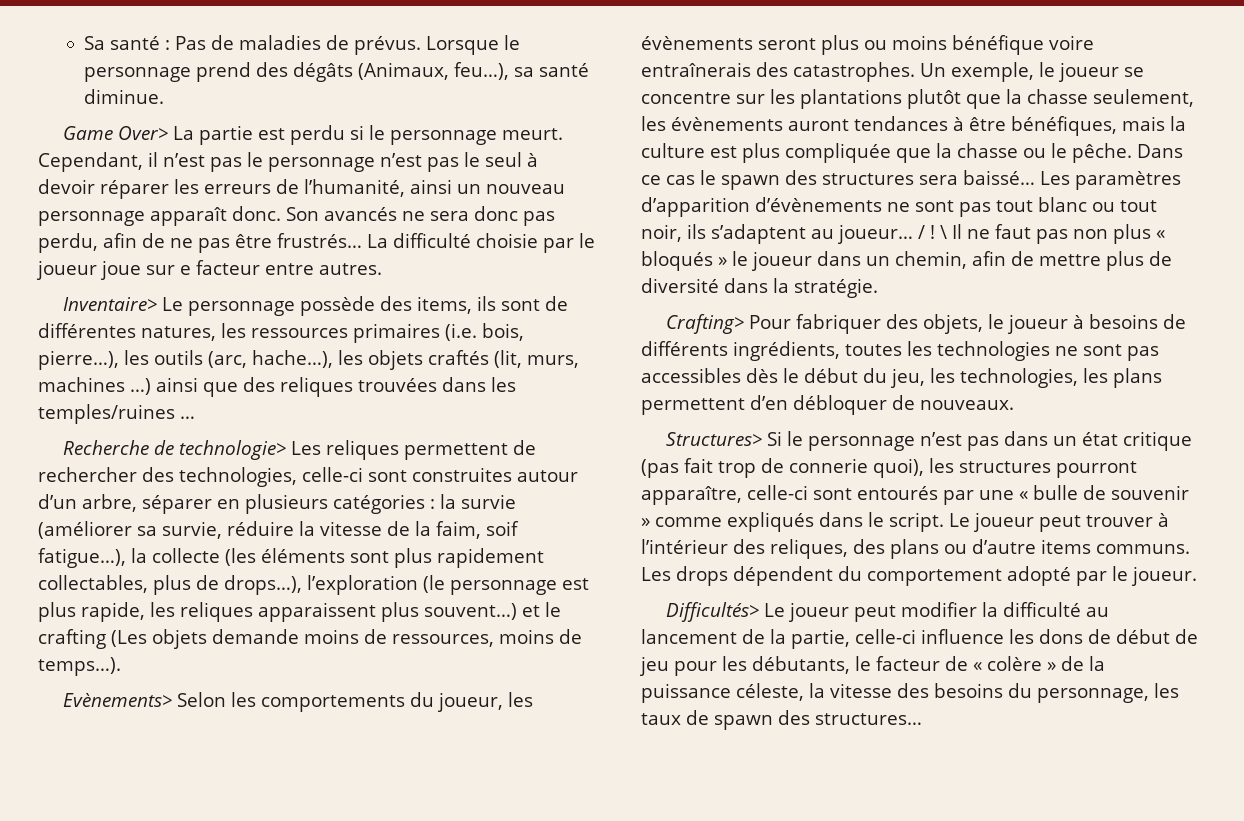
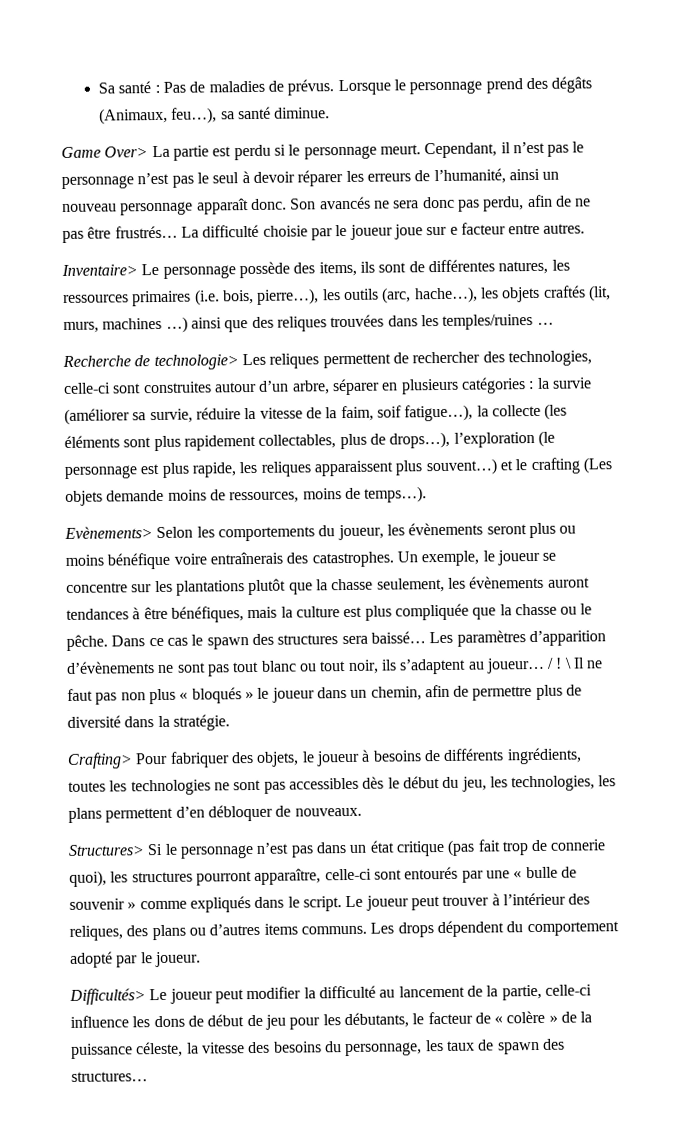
- \ Il ne faut pas non plus « bloqués » le joueur dans un chemin, afin de mettre plus de diversité dans la stratégie.
+ \ Il ne faut pas non plus « bloqués » le joueur dans un chemin, afin de permettre plus de diversité dans la stratégie.
- Le joueur peut trouver à l’intérieur des reliques, des plans ou d’autre items communs.
+ Le joueur peut trouver à l’intérieur des reliques, des plans ou d’autres items communs.

